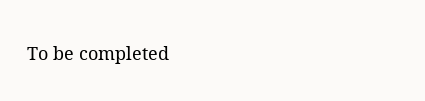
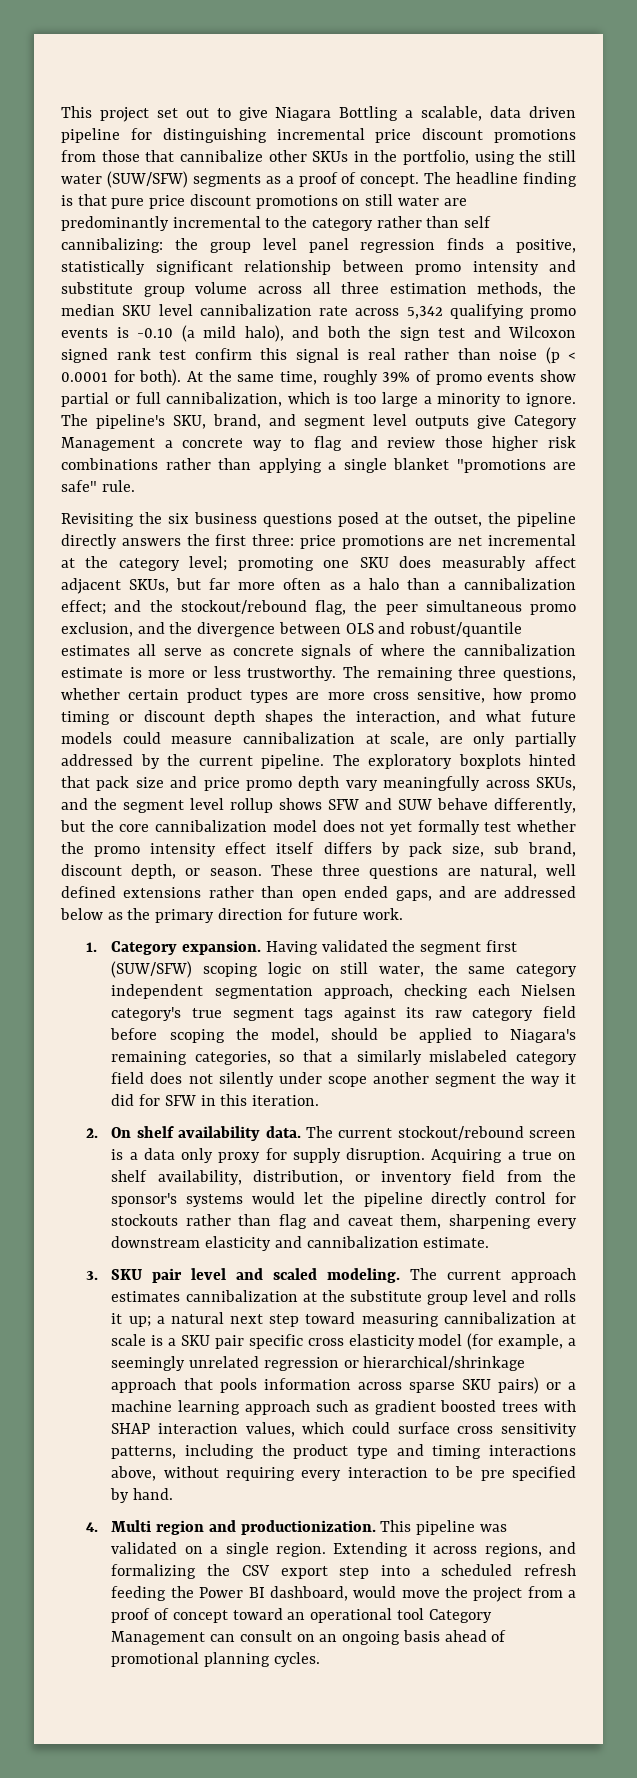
- To be completed
+ This project set out to give Niagara Bottling a scalable, data driven pipeline for distinguishing incremental price discount promotions from those that cannibalize other SKUs in the portfolio, using the still water (SUW/SFW) segments as a proof of concept. The headline finding is that pure price discount promotions on still water are predominantly incremental to the category rather than self cannibalizing: the group level panel regression finds a positive, statistically significant relationship between promo intensity and substitute group volume across all three estimation methods, the median SKU level cannibalization rate across 5,342 qualifying promo events is -0.10 (a mild halo), and both the sign test and Wilcoxon signed rank test confirm this signal is real rather than noise (p < 0.0001 for both). At the same time, roughly 39% of promo events show partial or full cannibalization, which is too large a minority to ignore. The pipeline's SKU, brand, and segment level outputs give Category Management a concrete way to flag and review those higher risk combinations rather than applying a single blanket "promotions are safe" rule.
+ Revisiting the six business questions posed at the outset, the pipeline directly answers the first three: price promotions are net incremental at the category level; promoting one SKU does measurably affect adjacent SKUs, but far more often as a halo than a cannibalization effect; and the stockout/rebound flag, the peer simultaneous promo exclusion, and the divergence between OLS and robust/quantile estimates all serve as concrete signals of where the cannibalization estimate is more or less trustworthy. The remaining three questions, whether certain product types are more cross sensitive, how promo timing or discount depth shapes the interaction, and what future models could measure cannibalization at scale, are only partially addressed by the current pipeline. The exploratory boxplots hinted that pack size and price promo depth vary meaningfully across SKUs, and the segment level rollup shows SFW and SUW behave differently, but the core cannibalization model does not yet formally test whether the promo intensity effect itself differs by pack size, sub brand, discount depth, or season. These three questions are natural, well defined extensions rather than open ended gaps, and are addressed below as the primary direction for future work.
+ 1. Category expansion. Having validated the segment first (SUW/SFW) scoping logic on still water, the same category independent segmentation approach, checking each Nielsen category's true segment tags against its raw category field before scoping the model, should be applied to Niagara's remaining categories, so that a similarly mislabeled category field does not silently under scope another segment the way it did for SFW in this iteration.
+ 2. On shelf availability data. The current stockout/rebound screen is a data only proxy for supply disruption. Acquiring a true on shelf availability, distribution, or inventory field from the sponsor's systems would let the pipeline directly control for stockouts rather than flag and caveat them, sharpening every downstream elasticity and cannibalization estimate.
+ 3. SKU pair level and scaled modeling. The current approach estimates cannibalization at the substitute group level and rolls it up; a natural next step toward measuring cannibalization at scale is a SKU pair specific cross elasticity model (for example, a seemingly unrelated regression or hierarchical/shrinkage approach that pools information across sparse SKU pairs) or a machine learning approach such as gradient boosted trees with SHAP interaction values, which could surface cross sensitivity patterns, including the product type and timing interactions above, without requiring every interaction to be pre specified by hand.
+ 4. Multi region and productionization. This pipeline was validated on a single region. Extending it across regions, and formalizing the CSV export step into a scheduled refresh feeding the Power BI dashboard, would move the project from a proof of concept toward an operational tool Category Management can consult on an ongoing basis ahead of promotional planning cycles.

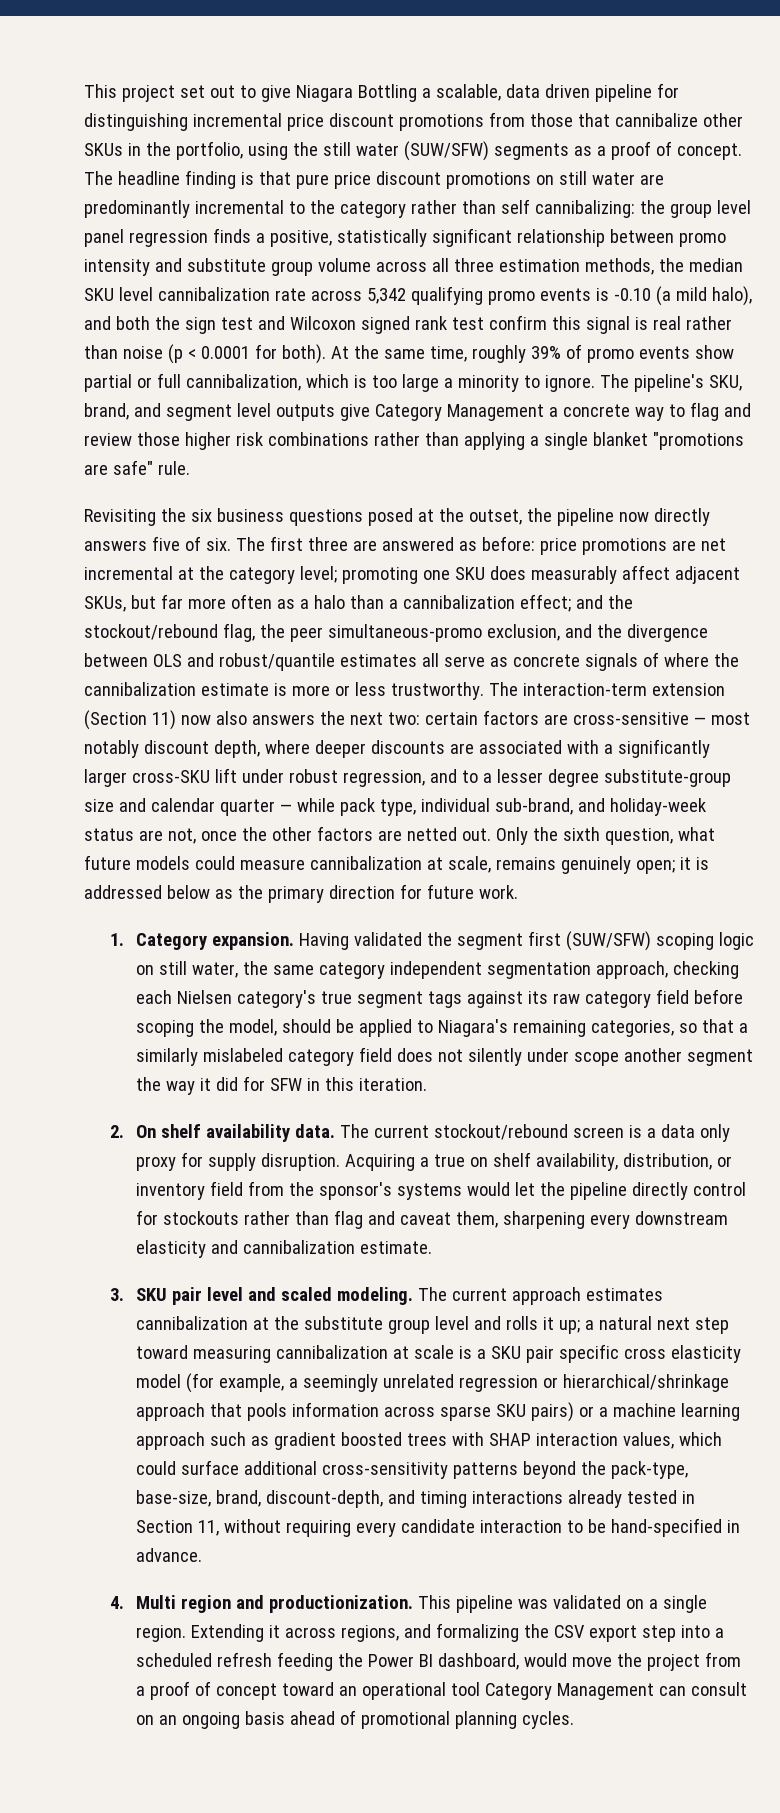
- Revisiting the six business questions posed at the outset, the pipeline directly answers the first three:
+ Revisiting the six business questions posed at the outset, the pipeline now directly answers five of six. The first three are answered as before:
- and the stockout/rebound flag, the peer simultaneous promo exclusion, and the divergence between OLS and robust/quantile estimates all serve as concrete signals of where the cannibalization estimate is more or less trustworthy.
+ and the stockout/rebound flag, the peer simultaneous-promo exclusion, and the divergence between OLS and robust/quantile estimates all serve as concrete signals of where the cannibalization estimate is more or less trustworthy.
- The remaining three questions, whether certain product types are more cross sensitive, how promo timing or discount depth shapes the interaction, and what future models could measure cannibalization at scale, are only partially addressed by the current pipeline. The exploratory boxplots hinted that pack size and price promo depth vary meaningfully across SKUs, and the segment level rollup shows SFW and SUW behave differently, but the core cannibalization model does not yet formally test whether the promo intensity effect itself differs by pack size, sub brand, discount depth, or season. These three questions are natural, well defined extensions rather than open ended gaps, and are addressed below as the primary direction for future work.
+ The interaction-term extension (Section 11) now also answers the next two: certain factors are cross-sensitive — most notably discount depth, where deeper discounts are associated with a significantly larger cross-SKU lift under robust regression, and to a lesser degree substitute-group size and calendar quarter — while pack type, individual sub-brand, and holiday-week status are not, once the other factors are netted out. Only the sixth question, what future models could measure cannibalization at scale, remains genuinely open; it is addressed below as the primary direction for future work.
- a natural next step toward measuring cannibalization at scale is a SKU pair specific cross elasticity model (for example, a seemingly unrelated regression or hierarchical/shrinkage approach that pools information across sparse SKU pairs) or a machine learning approach such as gradient boosted trees with SHAP interaction values, which could surface cross sensitivity patterns, including the product type and timing interactions above, without requiring every interaction to be pre specified by hand.
+ a natural next step toward measuring cannibalization at scale is a SKU pair specific cross elasticity model (for example, a seemingly unrelated regression or hierarchical/shrinkage approach that pools information across sparse SKU pairs) or a machine learning approach such as gradient boosted trees with SHAP interaction values, which could surface additional cross-sensitivity patterns beyond the pack-type, base-size, brand, discount-depth, and timing interactions already tested in Section 11, without requiring every candidate interaction to be hand-specified in advance.

